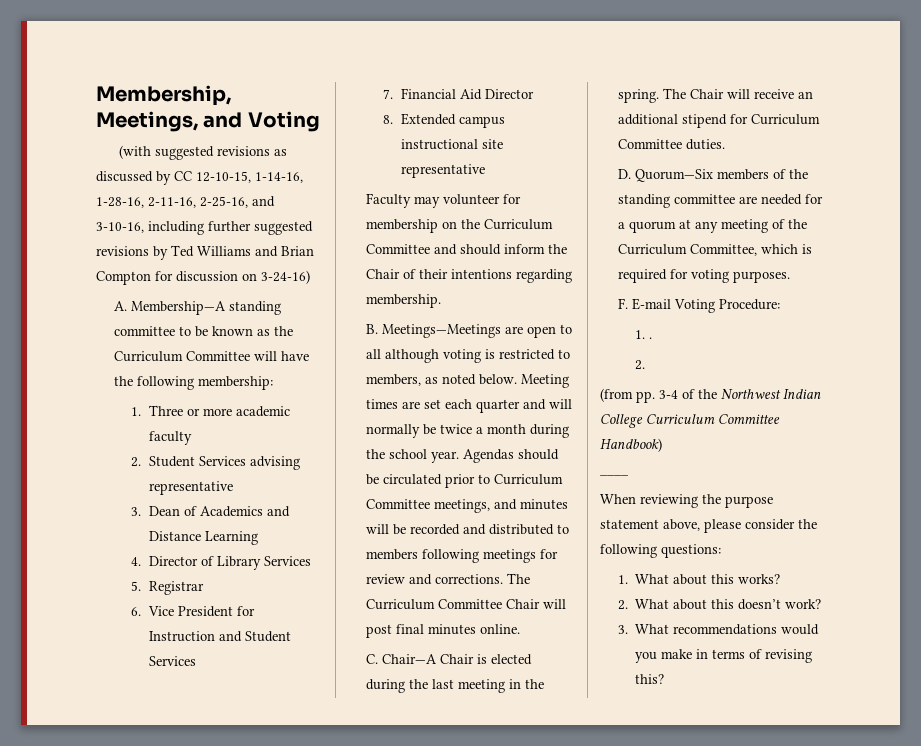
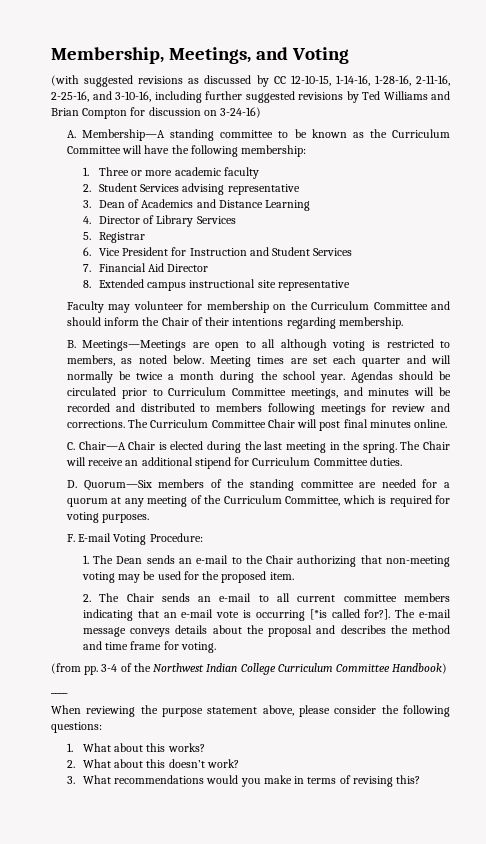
- 1. .
- 2.
+ 1. The Dean sends an e-mail to the Chair authorizing that non-meeting voting may be used for the proposed item.
+ 2. The Chair sends an e-mail to all current committee members indicating that an e-mail vote is occurring [*is called for?]. The e-mail message conveys details about the proposal and describes the method and time frame for voting.

